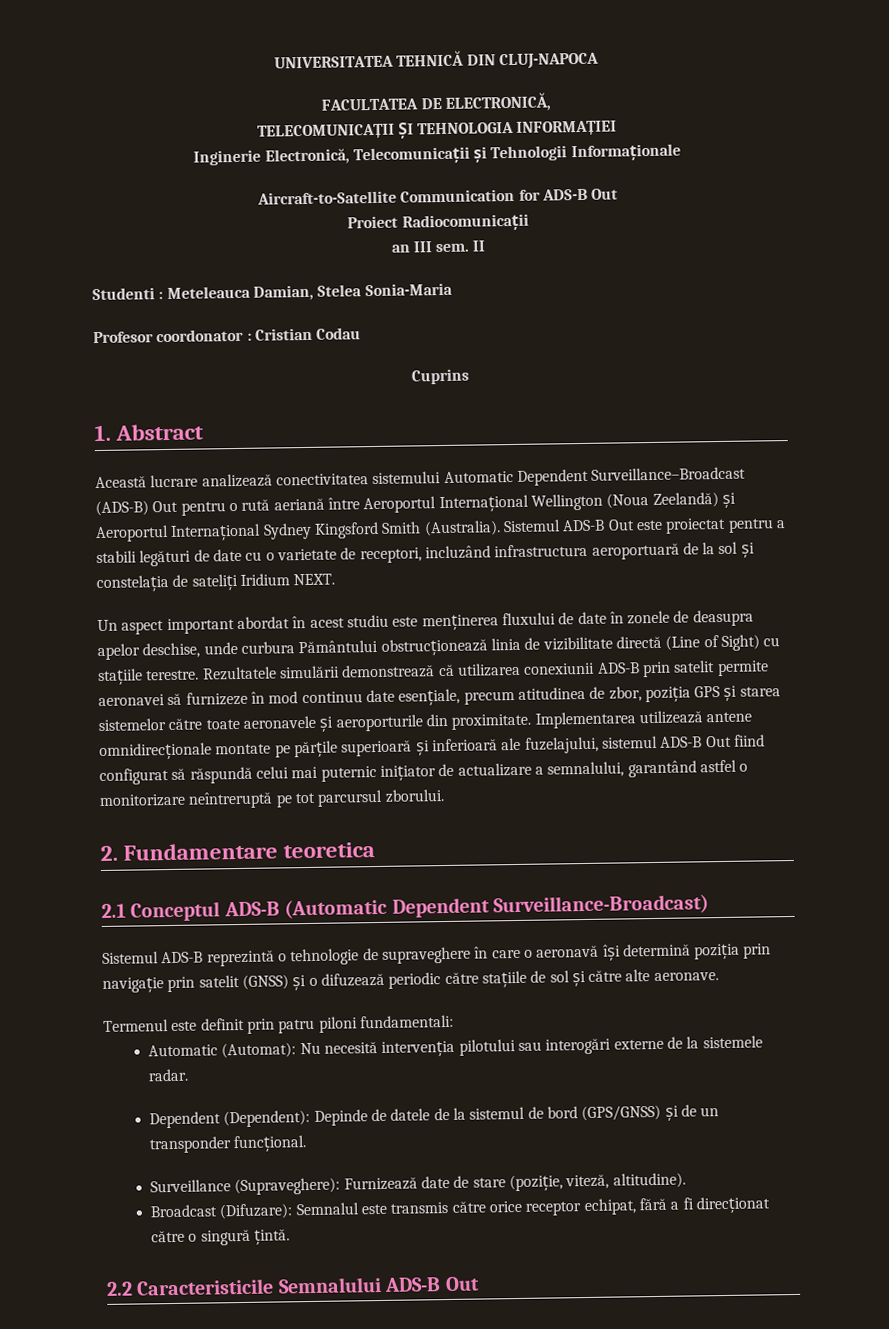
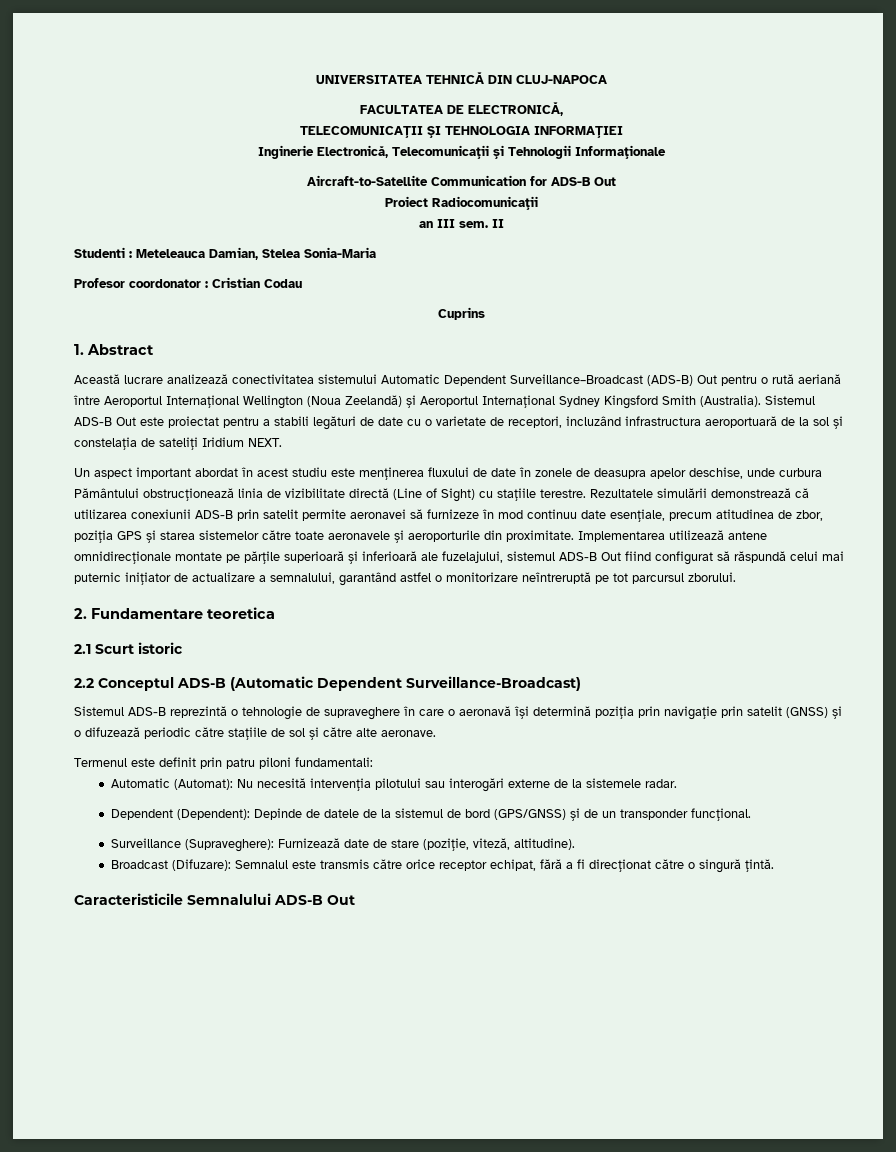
- 2.1 Conceptul ADS-B (Automatic Dependent Surveillance-Broadcast)
+ 2.1 Scurt istoric
+ 2.2 Conceptul ADS-B (Automatic Dependent Surveillance-Broadcast)
- 2.2 Caracteristicile Semnalului ADS-B Out
+ Caracteristicile Semnalului ADS-B Out

